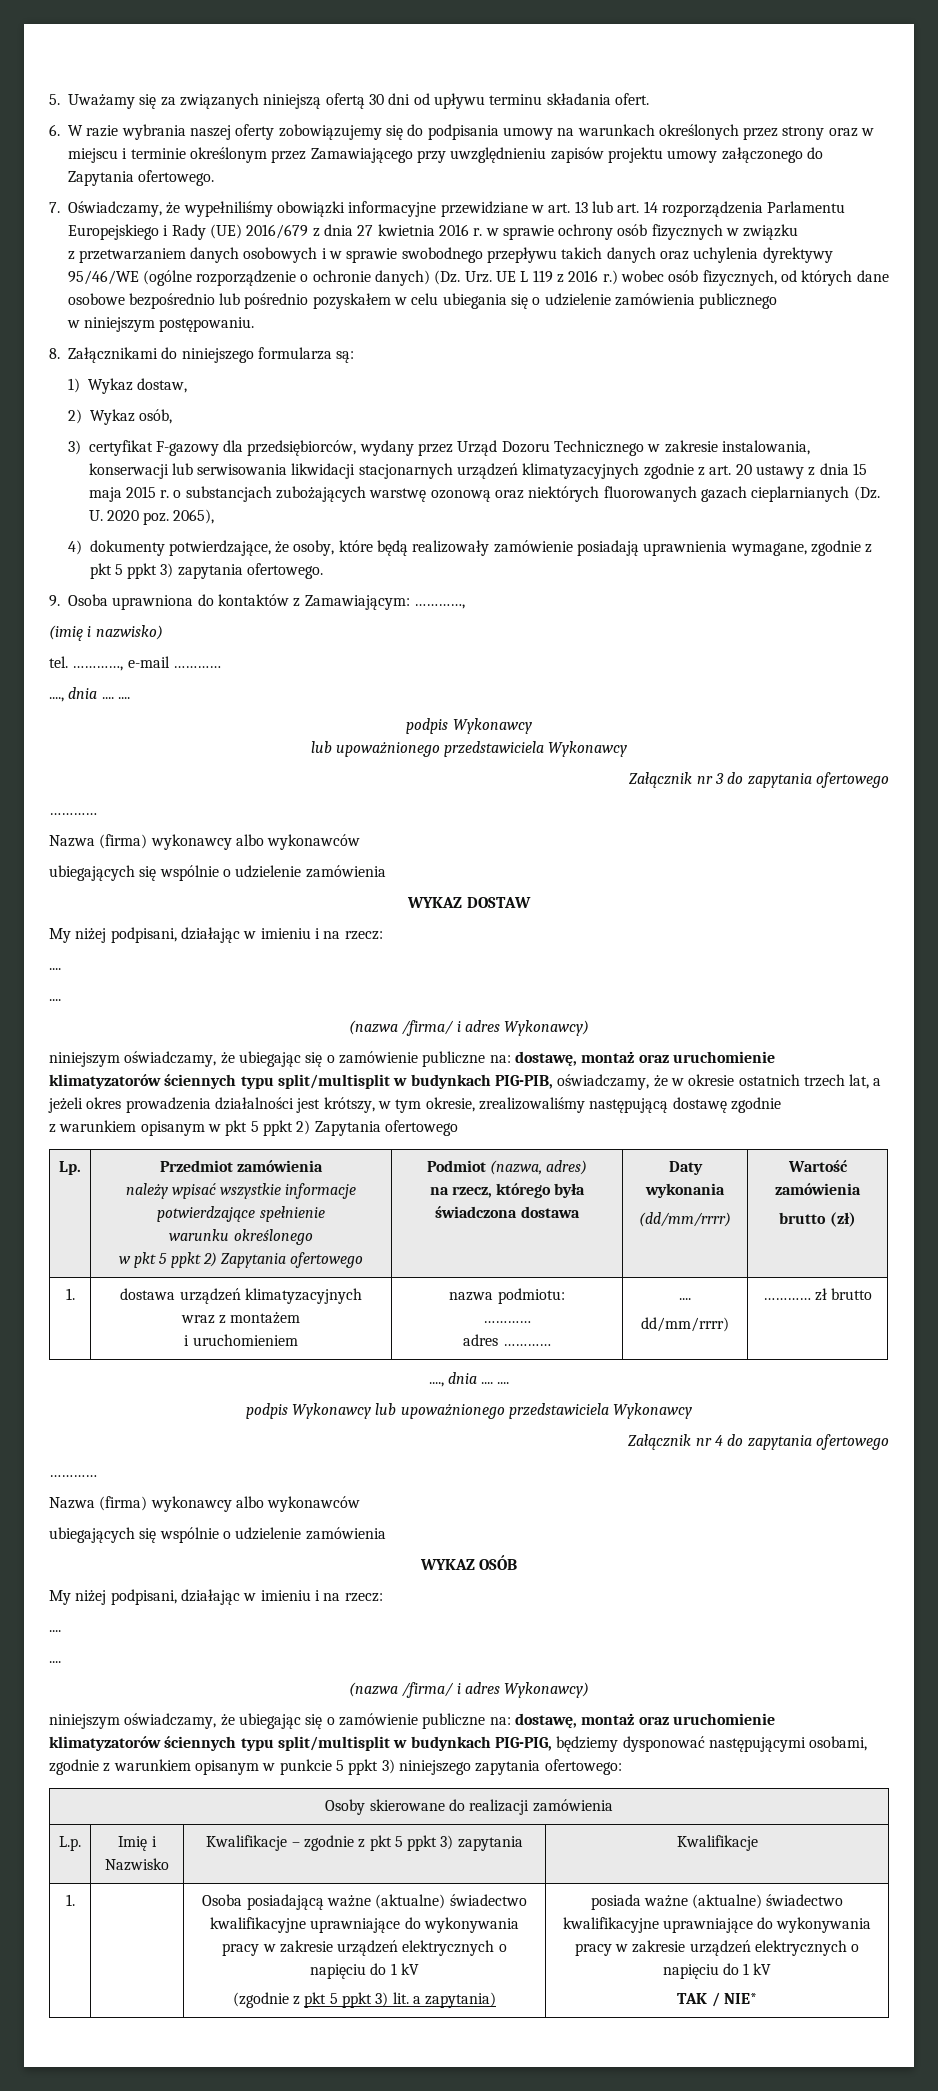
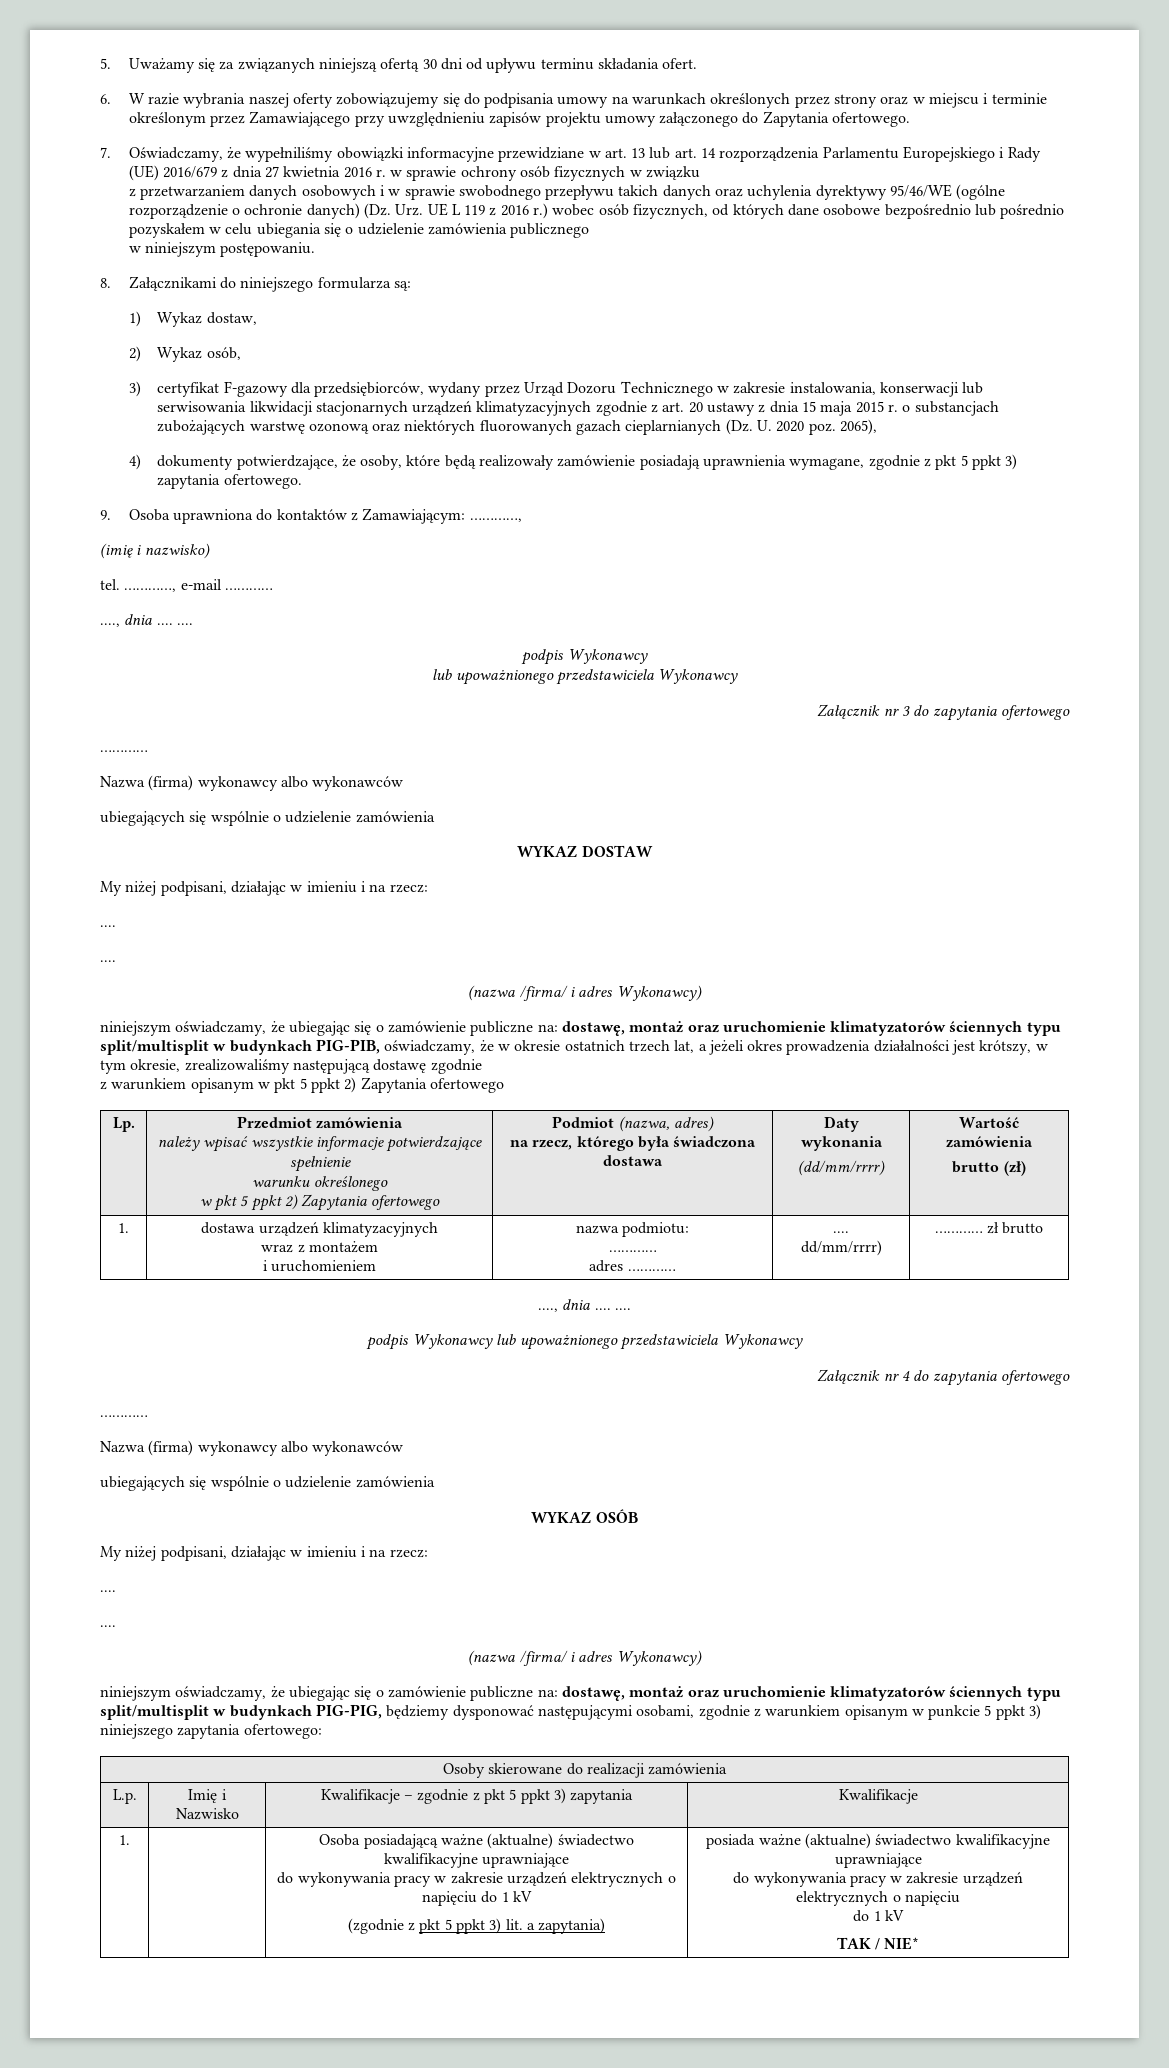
- Osoba posiadającą ważne (aktualne) świadectwo kwalifikacyjne uprawniające do wykonywania pracy w zakresie urządzeń elektrycznych o napięciu do 1 kV
+ Osoba posiadającą ważne (aktualne) świadectwo kwalifikacyjne uprawniające
+ do wykonywania pracy w zakresie urządzeń elektrycznych o napięciu do 1 kV
- posiada ważne (aktualne) świadectwo kwalifikacyjne uprawniające do wykonywania pracy w zakresie urządzeń elektrycznych o napięciu do 1 kV
+ posiada ważne (aktualne) świadectwo kwalifikacyjne uprawniające
+ do wykonywania pracy w zakresie urządzeń elektrycznych o napięciu
+ do 1 kV

